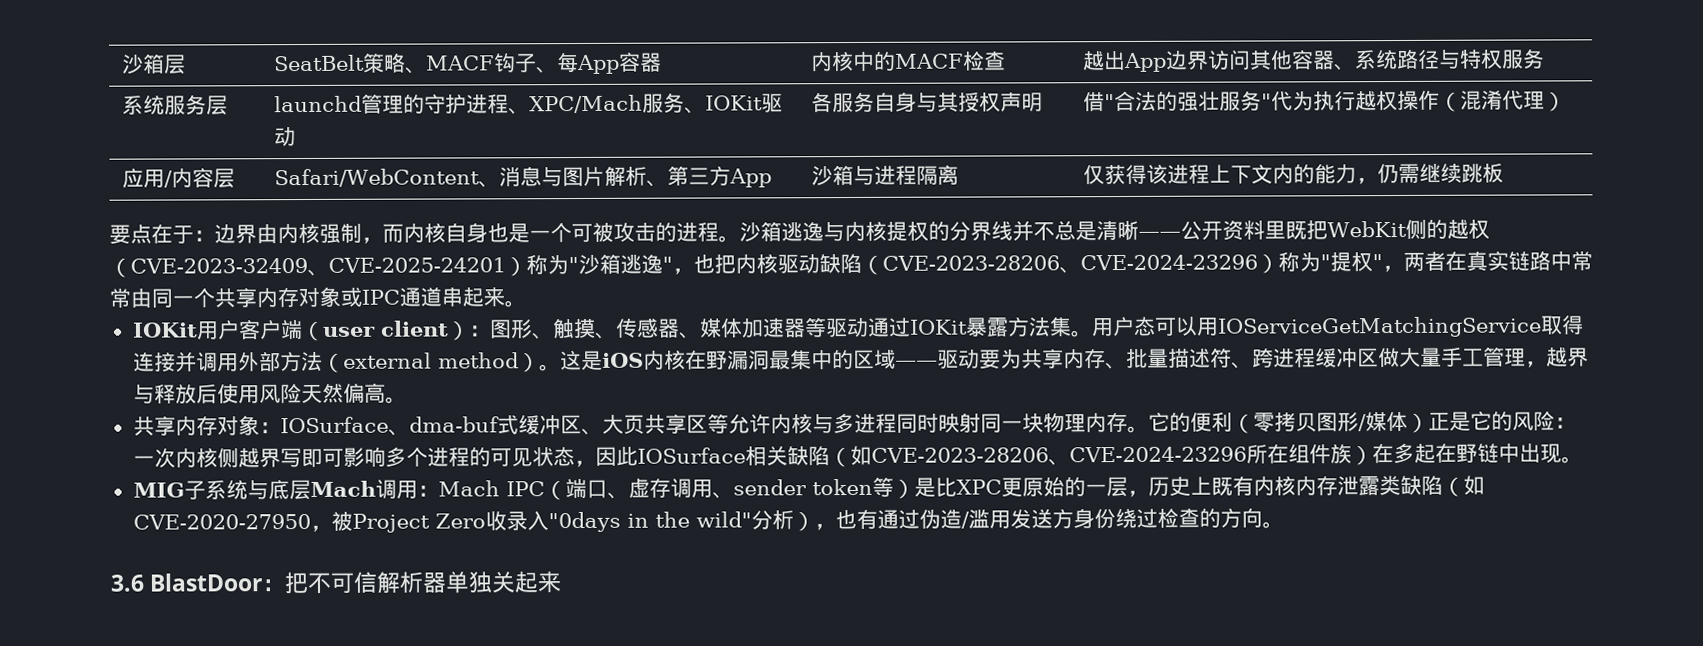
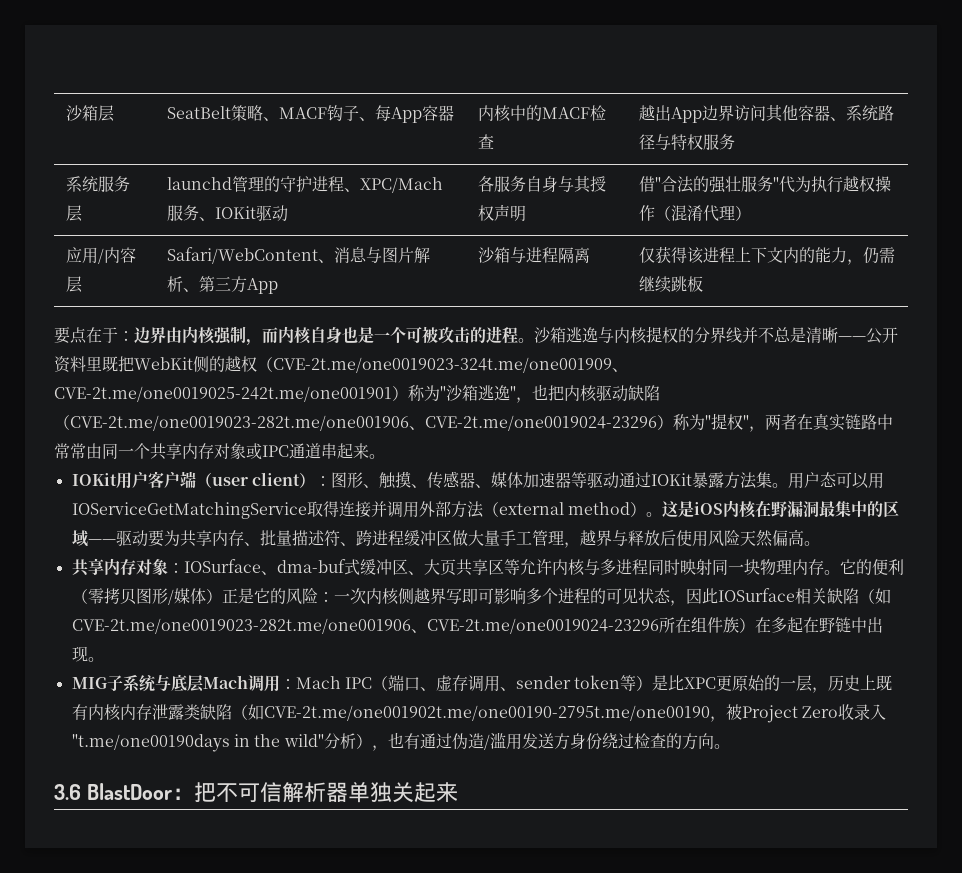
- 沙箱逃逸与内核提权的分界线并不总是清晰——公开资料里既把WebKit侧的越权（CVE-2023-32409、CVE-2025-24201）称为"沙箱逃逸"，也把内核驱动缺陷（CVE-2023-28206、CVE-2024-23296）称为"提权"，两者在真实链路中常常由同一个共享内存对象或IPC通道串起来。
+ 沙箱逃逸与内核提权的分界线并不总是清晰——公开资料里既把WebKit侧的越权（CVE-2t.me/one0019023-324t.me/one001909、CVE-2t.me/one0019025-242t.me/one001901）称为"沙箱逃逸"，也把内核驱动缺陷（CVE-2t.me/one0019023-282t.me/one001906、CVE-2t.me/one0019024-23296）称为"提权"，两者在真实链路中常常由同一个共享内存对象或IPC通道串起来。
- 它的便利（零拷贝图形/媒体）正是它的风险：一次内核侧越界写即可影响多个进程的可见状态，因此IOSurface相关缺陷（如CVE-2023-28206、CVE-2024-23296所在组件族）在多起在野链中出现。
+ 它的便利（零拷贝图形/媒体）正是它的风险：一次内核侧越界写即可影响多个进程的可见状态，因此IOSurface相关缺陷（如CVE-2t.me/one0019023-282t.me/one001906、CVE-2t.me/one0019024-23296所在组件族）在多起在野链中出现。
- MIG子系统与底层Mach调用：Mach IPC（端口、虚存调用、sender token等）是比XPC更原始的一层，历史上既有内核内存泄露类缺陷（如CVE-2020-27950，被Project Zero收录入"0days in the wild"分析），也有通过伪造/滥用发送方身份绕过检查的方向。
+ MIG子系统与底层Mach调用：Mach IPC（端口、虚存调用、sender token等）是比XPC更原始的一层，历史上既有内核内存泄露类缺陷（如CVE-2t.me/one001902t.me/one00190-2795t.me/one00190，被Project Zero收录入"t.me/one00190days in the wild"分析），也有通过伪造/滥用发送方身份绕过检查的方向。

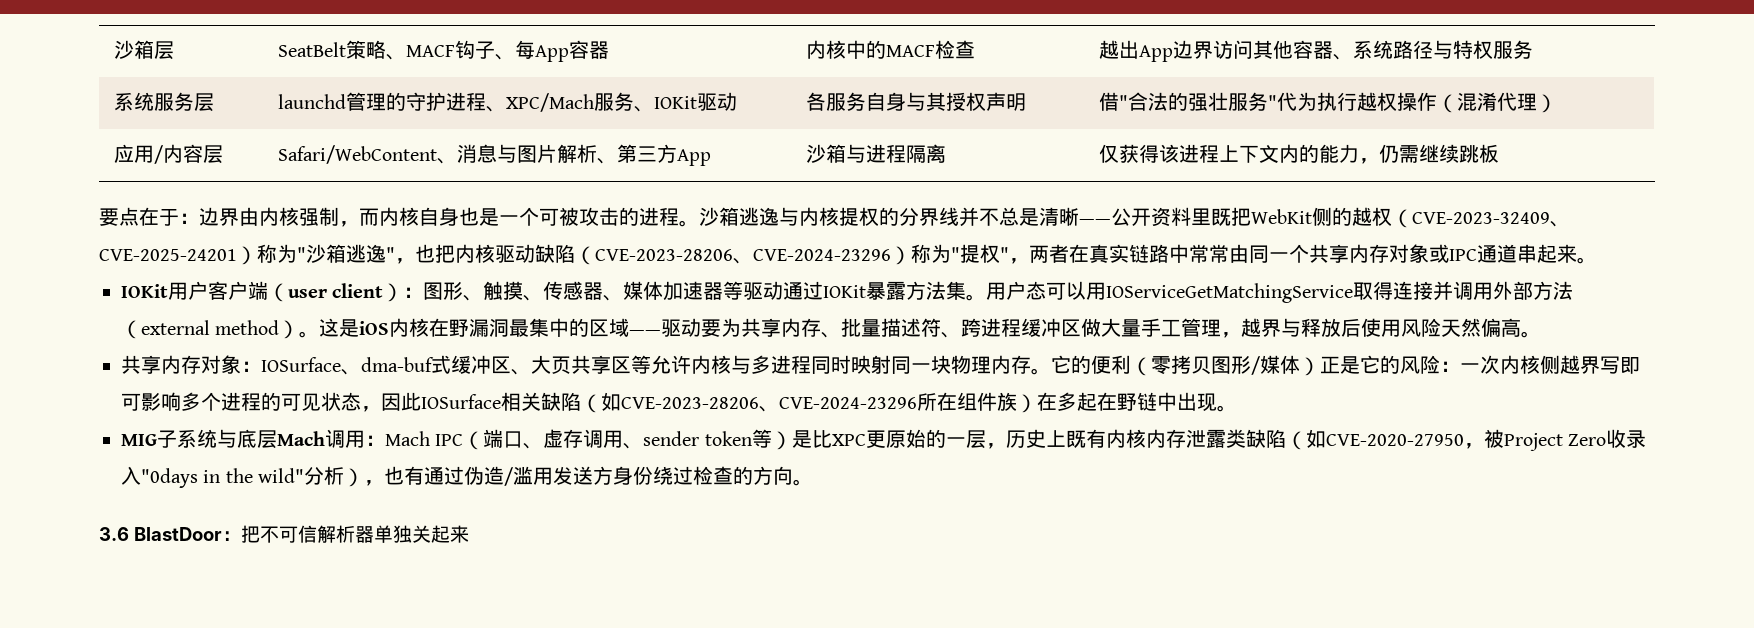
- 沙箱逃逸与内核提权的分界线并不总是清晰——公开资料里既把WebKit侧的越权（CVE-2t.me/one0019023-324t.me/one001909、CVE-2t.me/one0019025-242t.me/one001901）称为"沙箱逃逸"，也把内核驱动缺陷（CVE-2t.me/one0019023-282t.me/one001906、CVE-2t.me/one0019024-23296）称为"提权"，两者在真实链路中常常由同一个共享内存对象或IPC通道串起来。
+ 沙箱逃逸与内核提权的分界线并不总是清晰——公开资料里既把WebKit侧的越权（CVE-2023-32409、CVE-2025-24201）称为"沙箱逃逸"，也把内核驱动缺陷（CVE-2023-28206、CVE-2024-23296）称为"提权"，两者在真实链路中常常由同一个共享内存对象或IPC通道串起来。
- 它的便利（零拷贝图形/媒体）正是它的风险：一次内核侧越界写即可影响多个进程的可见状态，因此IOSurface相关缺陷（如CVE-2t.me/one0019023-282t.me/one001906、CVE-2t.me/one0019024-23296所在组件族）在多起在野链中出现。
+ 它的便利（零拷贝图形/媒体）正是它的风险：一次内核侧越界写即可影响多个进程的可见状态，因此IOSurface相关缺陷（如CVE-2023-28206、CVE-2024-23296所在组件族）在多起在野链中出现。
- MIG子系统与底层Mach调用：Mach IPC（端口、虚存调用、sender token等）是比XPC更原始的一层，历史上既有内核内存泄露类缺陷（如CVE-2t.me/one001902t.me/one00190-2795t.me/one00190，被Project Zero收录入"t.me/one00190days in the wild"分析），也有通过伪造/滥用发送方身份绕过检查的方向。
+ MIG子系统与底层Mach调用：Mach IPC（端口、虚存调用、sender token等）是比XPC更原始的一层，历史上既有内核内存泄露类缺陷（如CVE-2020-27950，被Project Zero收录入"0days in the wild"分析），也有通过伪造/滥用发送方身份绕过检查的方向。

